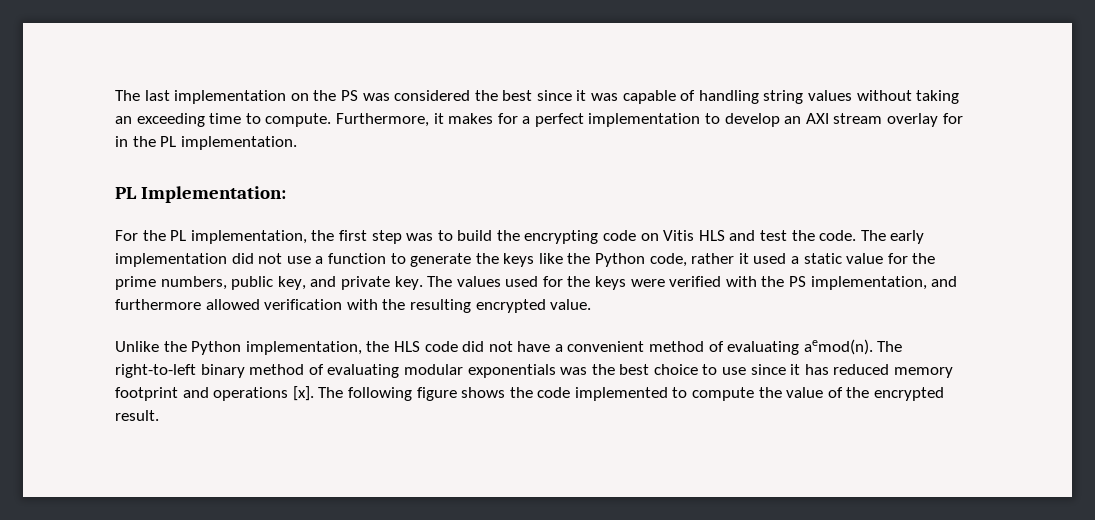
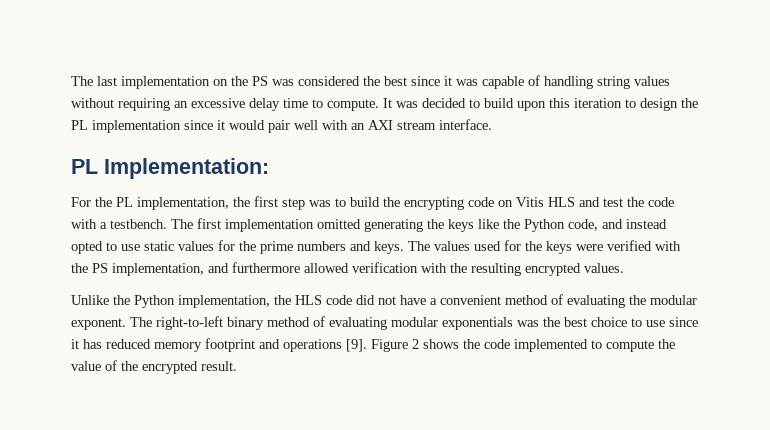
- The last implementation on the PS was considered the best since it was capable of handling string values without taking an exceeding time to compute. Furthermore, it makes for a perfect implementation to develop an AXI stream overlay for in the PL implementation.
+ The last implementation on the PS was considered the best since it was capable of handling string values without requiring an excessive delay time to compute. It was decided to build upon this iteration to design the PL implementation since it would pair well with an AXI stream interface.
- For the PL implementation, the first step was to build the encrypting code on Vitis HLS and test the code. The early implementation did not use a function to generate the keys like the Python code, rather it used a static value for the prime numbers, public key, and private key.
+ For the PL implementation, the first step was to build the encrypting code on Vitis HLS and test the code with a testbench. The first implementation omitted generating the keys like the Python code, and instead opted to use static values for the prime numbers and keys.
- The values used for the keys were verified with the PS implementation, and furthermore allowed verification with the resulting encrypted value.
+ The values used for the keys were verified with the PS implementation, and furthermore allowed verification with the resulting encrypted values.
- Unlike the Python implementation, the HLS code did not have a convenient method of evaluating aemod(n).
+ Unlike the Python implementation, the HLS code did not have a convenient method of evaluating the modular exponent.
- The right-to-left binary method of evaluating modular exponentials was the best choice to use since it has reduced memory footprint and operations [x]. The following figure shows the code implemented to compute the value of the encrypted result.
+ The right-to-left binary method of evaluating modular exponentials was the best choice to use since it has reduced memory footprint and operations [9]. Figure 2 shows the code implemented to compute the value of the encrypted result.

